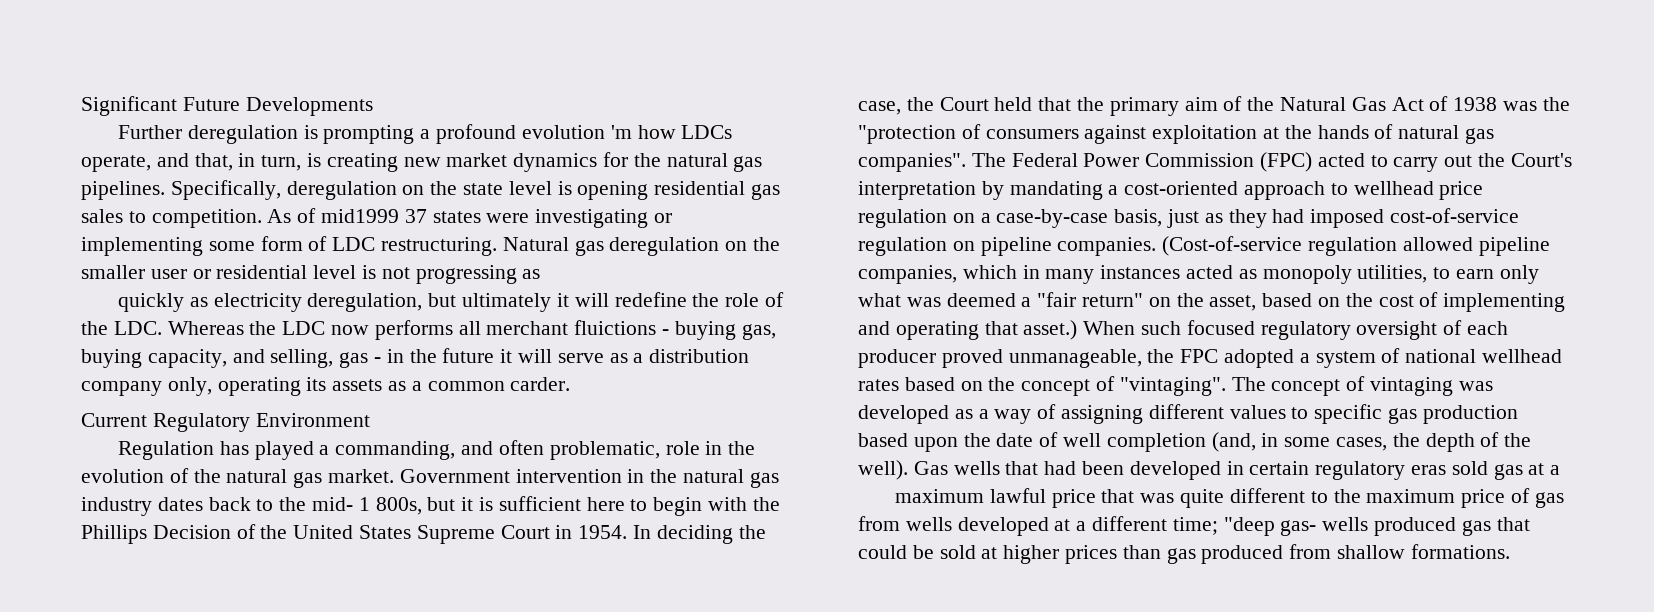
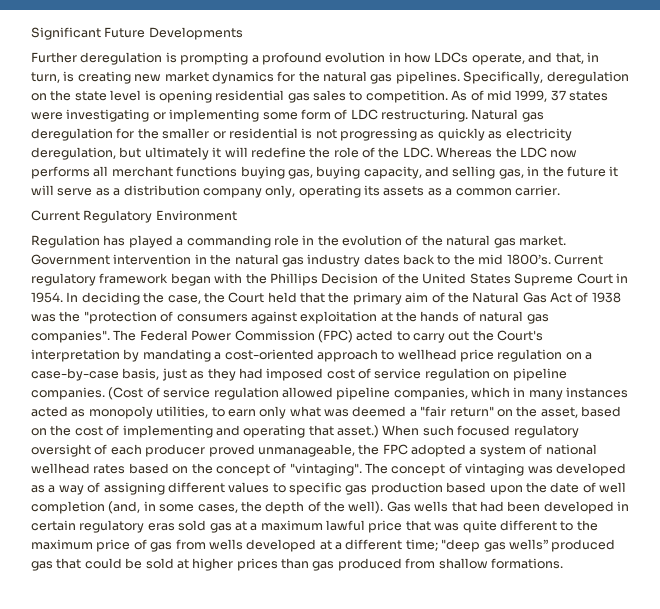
- Further deregulation is prompting a profound evolution 'm how LDCs operate, and that, in turn, is creating new market dynamics for the natural gas pipelines.
+ Further deregulation is prompting a profound evolution in how LDCs operate, and that, in turn, is creating new market dynamics for the natural gas pipelines.
- As of mid1999 37 states were investigating or implementing some form of LDC restructuring.
+ As of mid 1999, 37 states were investigating or implementing some form of LDC restructuring.
- Natural gas deregulation on the smaller user or residential level is not progressing as
- quickly as electricity deregulation, but ultimately it will redefine the role of the LDC. Whereas the LDC now performs all merchant fluictions - buying gas, buying capacity, and selling, gas - in the future it will serve as a distribution company only, operating its assets as a common carder.
+ Natural gas deregulation for the smaller or residential is not progressing as quickly as electricity deregulation, but ultimately it will redefine the role of the LDC. Whereas the LDC now performs all merchant functions buying gas, buying capacity, and selling gas, in the future it will serve as a distribution company only, operating its assets as a common carrier.
- Regulation has played a commanding, and often problematic, role in the evolution of the natural gas market.
+ Regulation has played a commanding role in the evolution of the natural gas market.
- Government intervention in the natural gas industry dates back to the mid- 1 800s, but it is sufficient here to begin with the Phillips Decision of the United States Supreme Court in 1954.
+ Government intervention in the natural gas industry dates back to the mid 1800’s. Current regulatory framework began with the Phillips Decision of the United States Supreme Court in 1954.
- The Federal Power Commission (FPC) acted to carry out the Court's interpretation by mandating a cost-oriented approach to wellhead price regulation on a case-by-case basis, just as they had imposed cost-of-service regulation on pipeline companies.
+ The Federal Power Commission (FPC) acted to carry out the Court's interpretation by mandating a cost-oriented approach to wellhead price regulation on a case-by-case basis, just as they had imposed cost of service regulation on pipeline companies.
- (Cost-of-service regulation allowed pipeline companies, which in many instances acted as monopoly utilities, to earn only what was deemed a "fair return" on the asset, based on the cost of implementing and operating that asset.)
+ (Cost of service regulation allowed pipeline companies, which in many instances acted as monopoly utilities, to earn only what was deemed a "fair return" on the asset, based on the cost of implementing and operating that asset.)
- Gas wells that had been developed in certain regulatory eras sold gas at a
- maximum lawful price that was quite different to the maximum price of gas from wells developed at a different time; "deep gas- wells produced gas that could be sold at higher prices than gas produced from shallow formations.
+ Gas wells that had been developed in certain regulatory eras sold gas at a maximum lawful price that was quite different to the maximum price of gas from wells developed at a different time; "deep gas wells” produced gas that could be sold at higher prices than gas produced from shallow formations.

